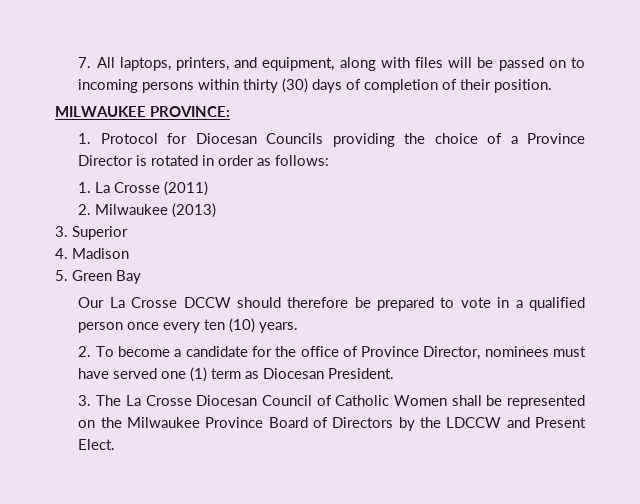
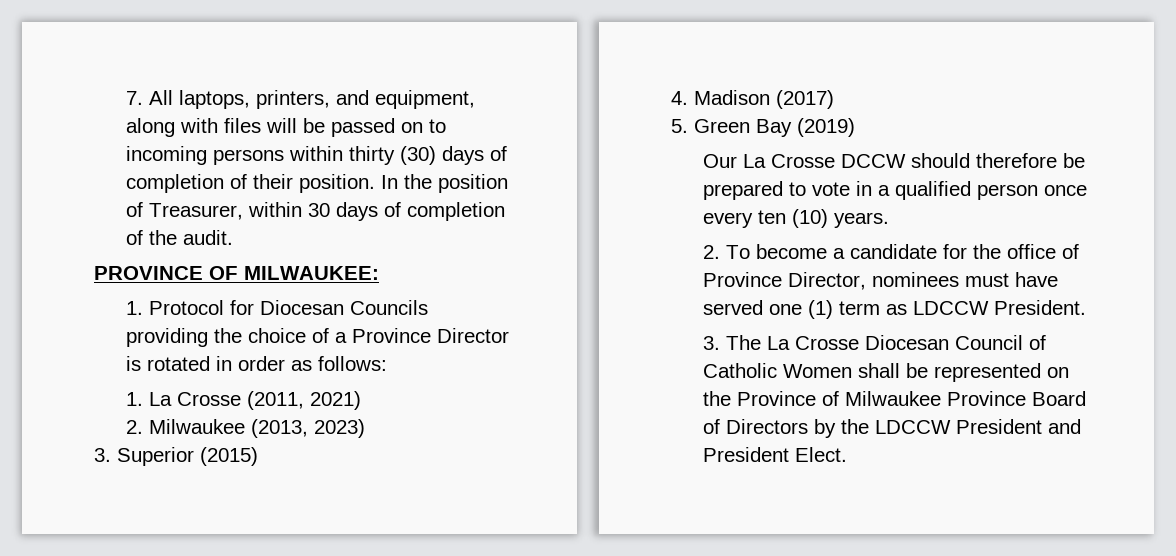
- 7. All laptops, printers, and equipment, along with files will be passed on to incoming persons within thirty (30) days of completion of their position.
- MILWAUKEE PROVINCE:
+ 7. All laptops, printers, and equipment, along with files will be passed on to incoming persons within thirty (30) days of completion of their position. In the position of Treasurer, within 30 days of completion of the audit.
+ PROVINCE OF MILWAUKEE:
- 1. La Crosse (2011)
+ 1. La Crosse (2011, 2021)
- 2. Milwaukee (2013)
+ 2. Milwaukee (2013, 2023)
- 3. Superior
+ 3. Superior (2015)
- 4. Madison
+ 4. Madison (2017)
- 5. Green Bay
+ 5. Green Bay (2019)
- 2. To become a candidate for the office of Province Director, nominees must have served one (1) term as Diocesan President.
+ 2. To become a candidate for the office of Province Director, nominees must have served one (1) term as LDCCW President.
- 3. The La Crosse Diocesan Council of Catholic Women shall be represented on the Milwaukee Province Board of Directors by the LDCCW and Present Elect.
+ 3. The La Crosse Diocesan Council of Catholic Women shall be represented on the Province of Milwaukee Province Board of Directors by the LDCCW President and President Elect.

